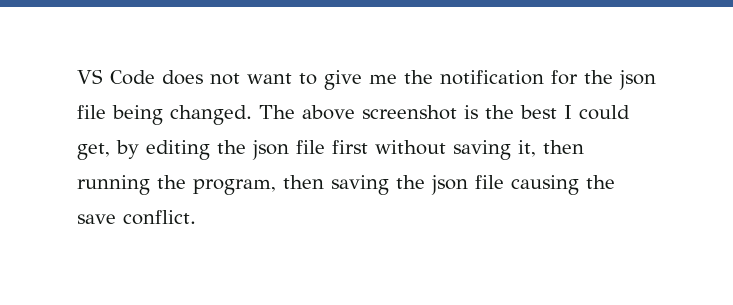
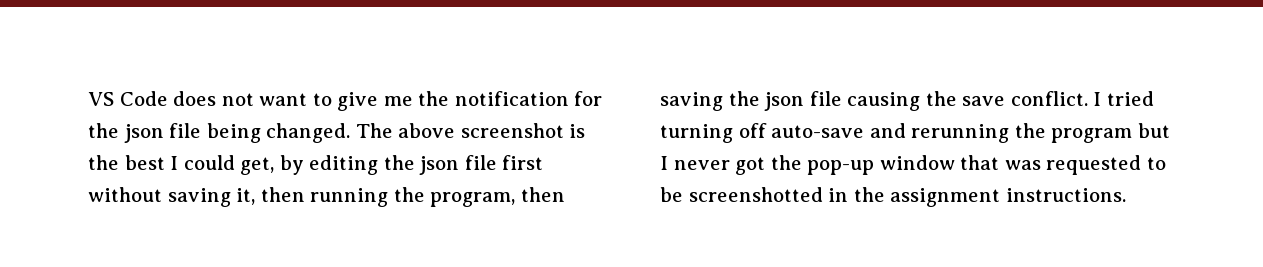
+ I tried turning off auto-save and rerunning the program but I never got the pop-up window that was requested to be screenshotted in the assignment instructions.

